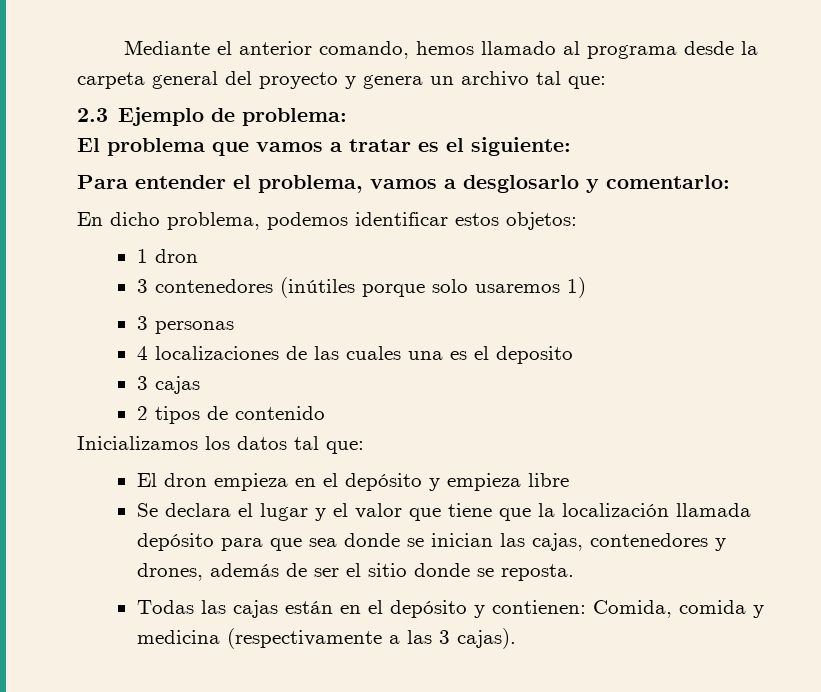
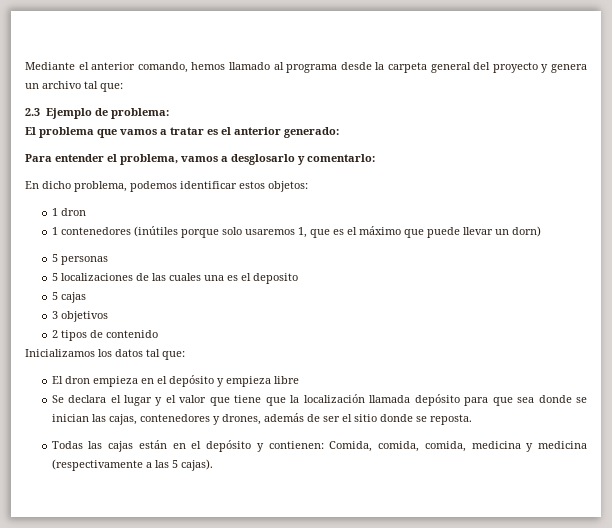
- El problema que vamos a tratar es el siguiente:
+ El problema que vamos a tratar es el anterior generado:
- 3 contenedores (inútiles porque solo usaremos 1)
- 3 personas
+ 1 contenedores (inútiles porque solo usaremos 1, que es el máximo que puede llevar un dorn)
+ 5 personas
- 4 localizaciones de las cuales una es el deposito
+ 5 localizaciones de las cuales una es el deposito
- 3 cajas
+ 5 cajas
+ 3 objetivos
- Todas las cajas están en el depósito y contienen: Comida, comida y medicina (respectivamente a las 3 cajas).
+ Todas las cajas están en el depósito y contienen: Comida, comida, comida, medicina y medicina (respectivamente a las 5 cajas).

